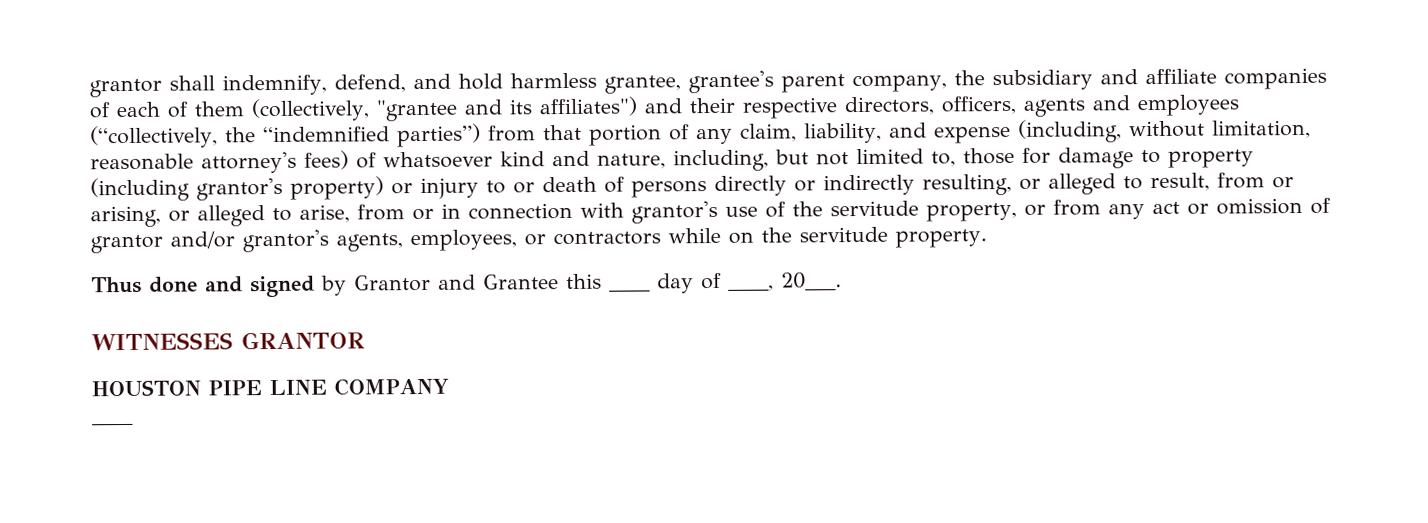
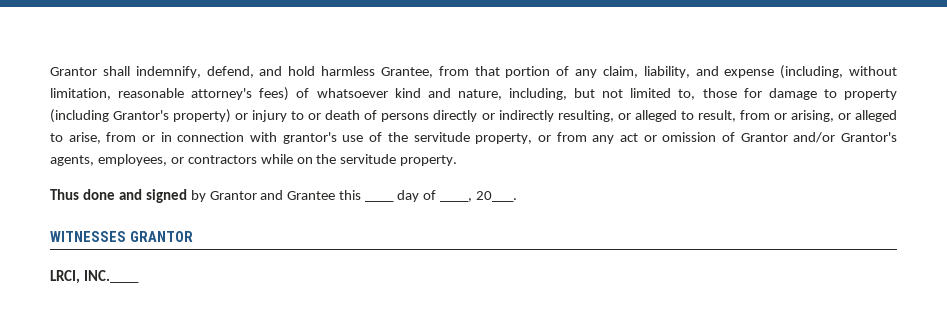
- grantor shall indemnify, defend, and hold harmless grantee, grantee's parent company, the subsidiary and affiliate companies of each of them (collectively, "grantee and its affiliates") and their respective directors, officers, agents and employees (“collectively, the “indemnified parties”) from that portion of any claim, liability, and expense (including, without limitation, reasonable attorney's fees) of whatsoever kind and nature, including, but not limited to, those for damage to property (including grantor's property) or injury to or death of persons directly or indirectly resulting, or alleged to result, from or arising, or alleged to arise, from or in connection with grantor's use of the servitude property, or from any act or omission of grantor and/or grantor's agents, employees, or contractors while on the servitude property.
+ Grantor shall indemnify, defend, and hold harmless Grantee, from that portion of any claim, liability, and expense (including, without limitation, reasonable attorney's fees) of whatsoever kind and nature, including, but not limited to, those for damage to property (including Grantor's property) or injury to or death of persons directly or indirectly resulting, or alleged to result, from or arising, or alleged to arise, from or in connection with grantor's use of the servitude property, or from any act or omission of Grantor and/or Grantor's agents, employees, or contractors while on the servitude property.
- HOUSTON PIPE LINE COMPANY
- ____
+ LRCI, INC.____

